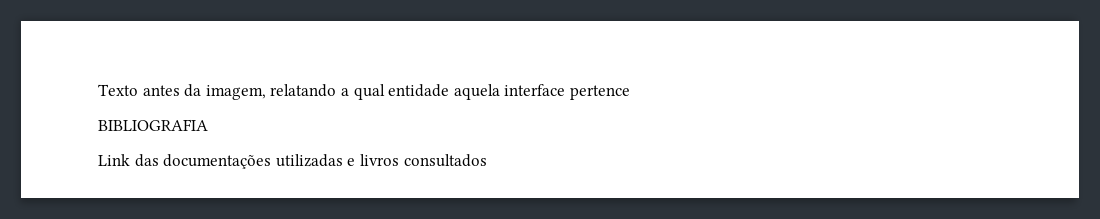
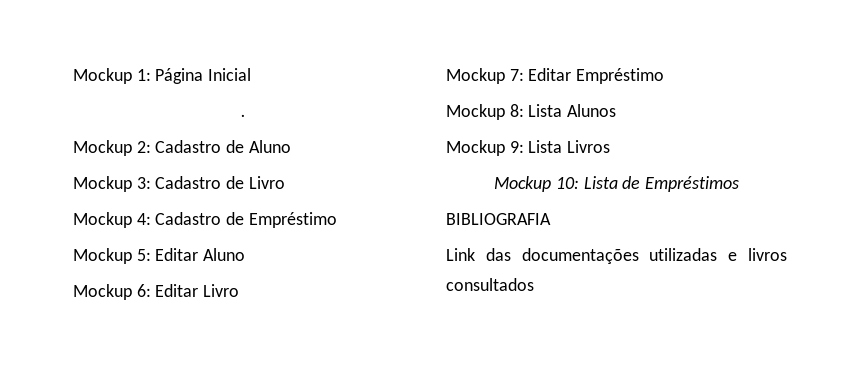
- Texto antes da imagem, relatando a qual entidade aquela interface pertence
+ Mockup 1: Página Inicial
+ .
+ Mockup 2: Cadastro de Aluno
+ Mockup 3: Cadastro de Livro
+ Mockup 4: Cadastro de Empréstimo
+ Mockup 5: Editar Aluno
+ Mockup 6: Editar Livro
+ Mockup 7: Editar Empréstimo
+ Mockup 8: Lista Alunos
+ Mockup 9: Lista Livros
+ Mockup 10: Lista de Empréstimos

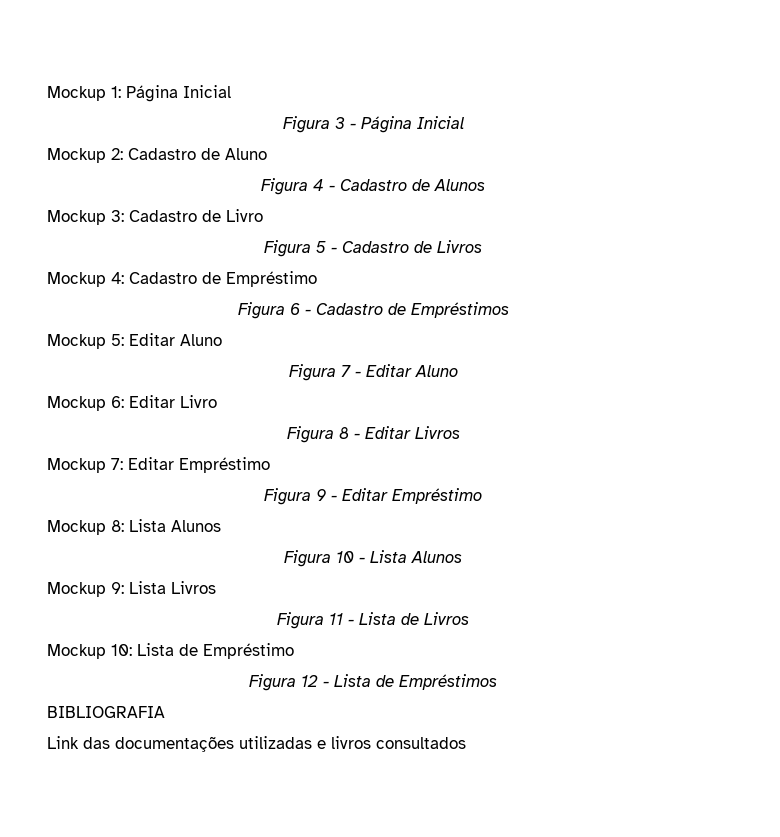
- .
+ Figura 3 - Página Inicial
+ Figura 4 - Cadastro de Alunos
+ Figura 5 - Cadastro de Livros
+ Figura 6 - Cadastro de Empréstimos
+ Figura 7 - Editar Aluno
+ Figura 8 - Editar Livros
+ Figura 9 - Editar Empréstimo
+ Figura 10 - Lista Alunos
- Mockup 10: Lista de Empréstimos
+ Figura 11 - Lista de Livros
+ Mockup 10: Lista de Empréstimo
+ Figura 12 - Lista de Empréstimos

